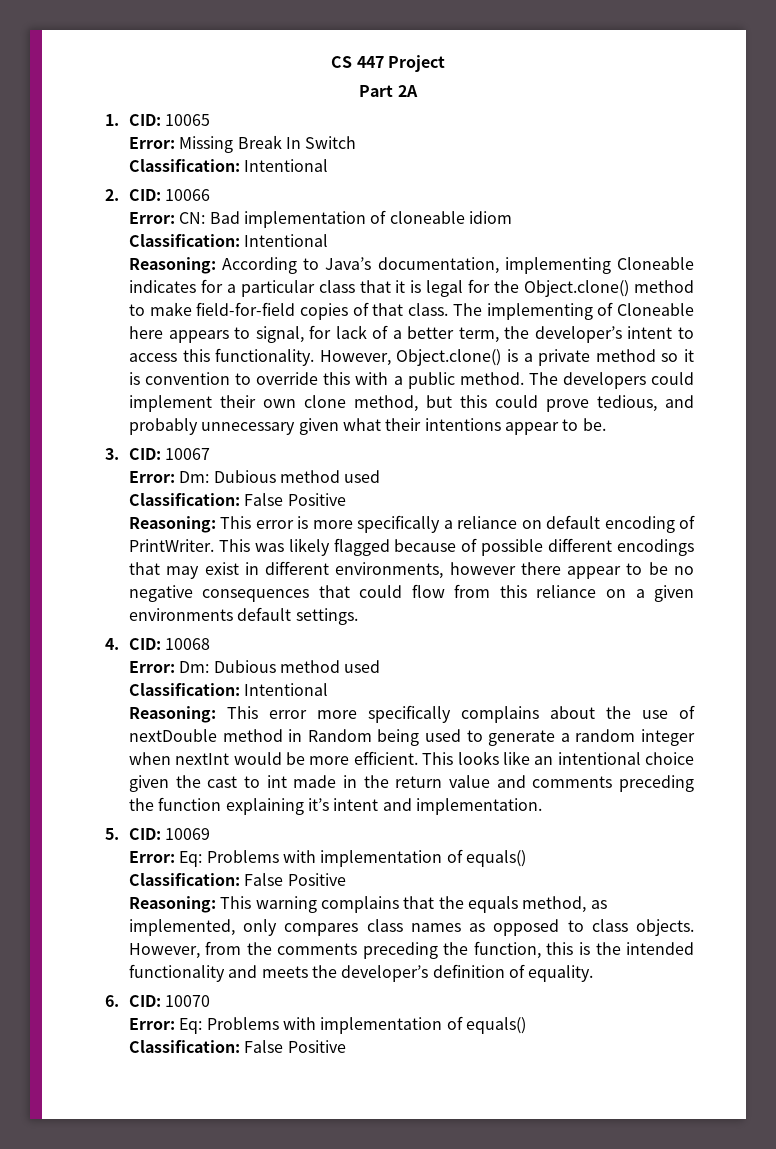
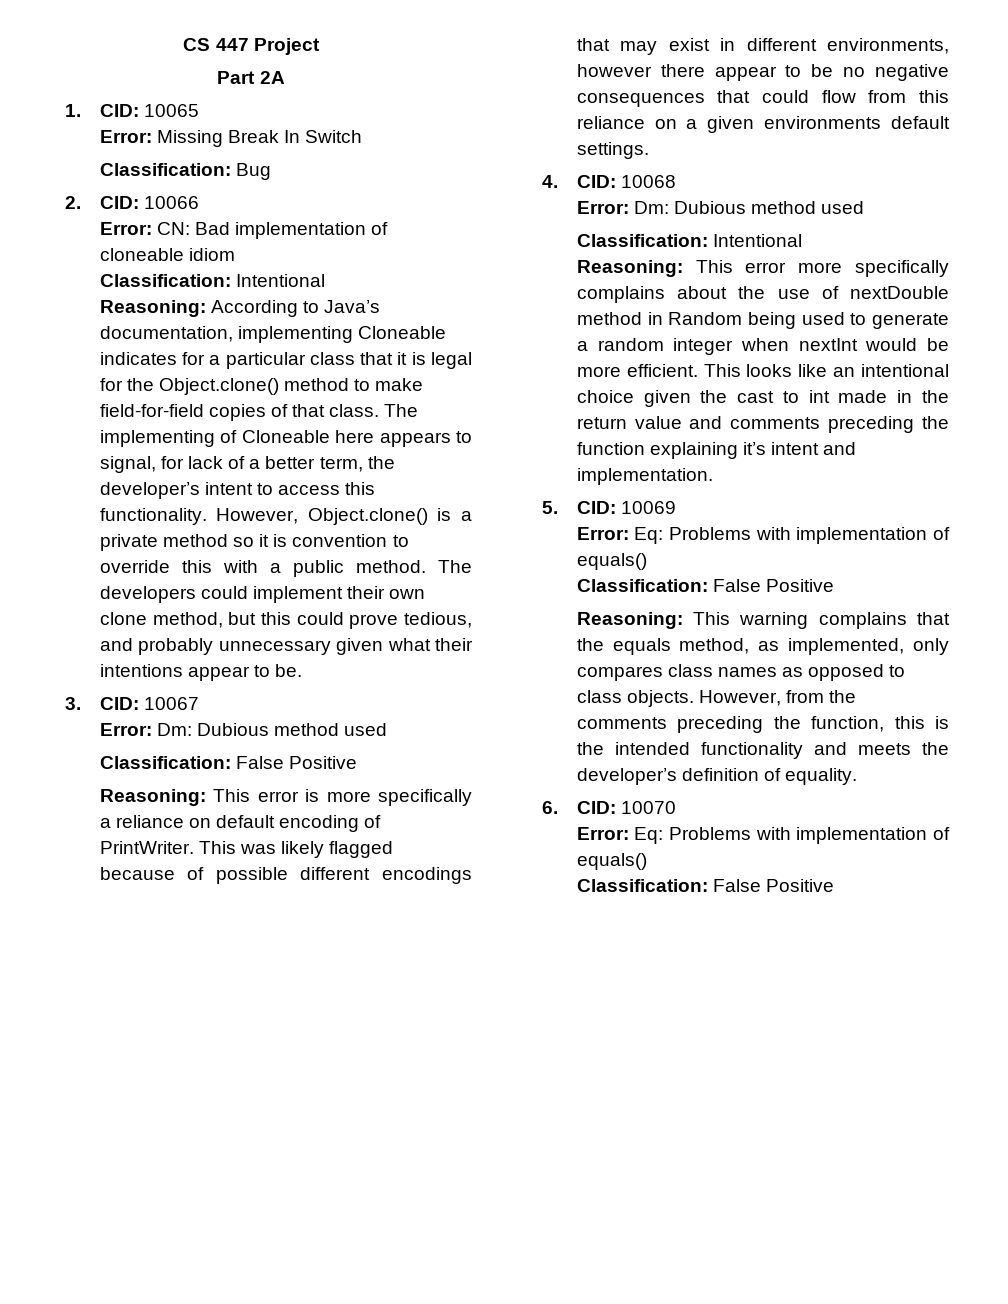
  Error: Missing Break In Switch
- Classification: Intentional
+ Classification: Bug

